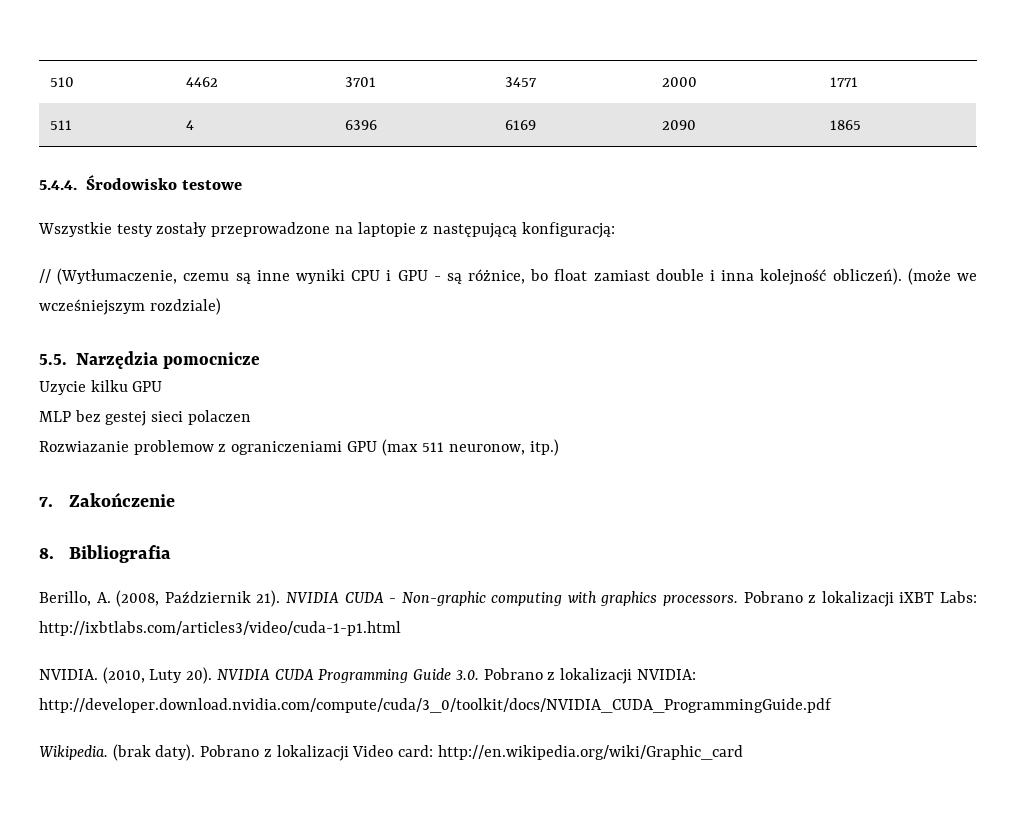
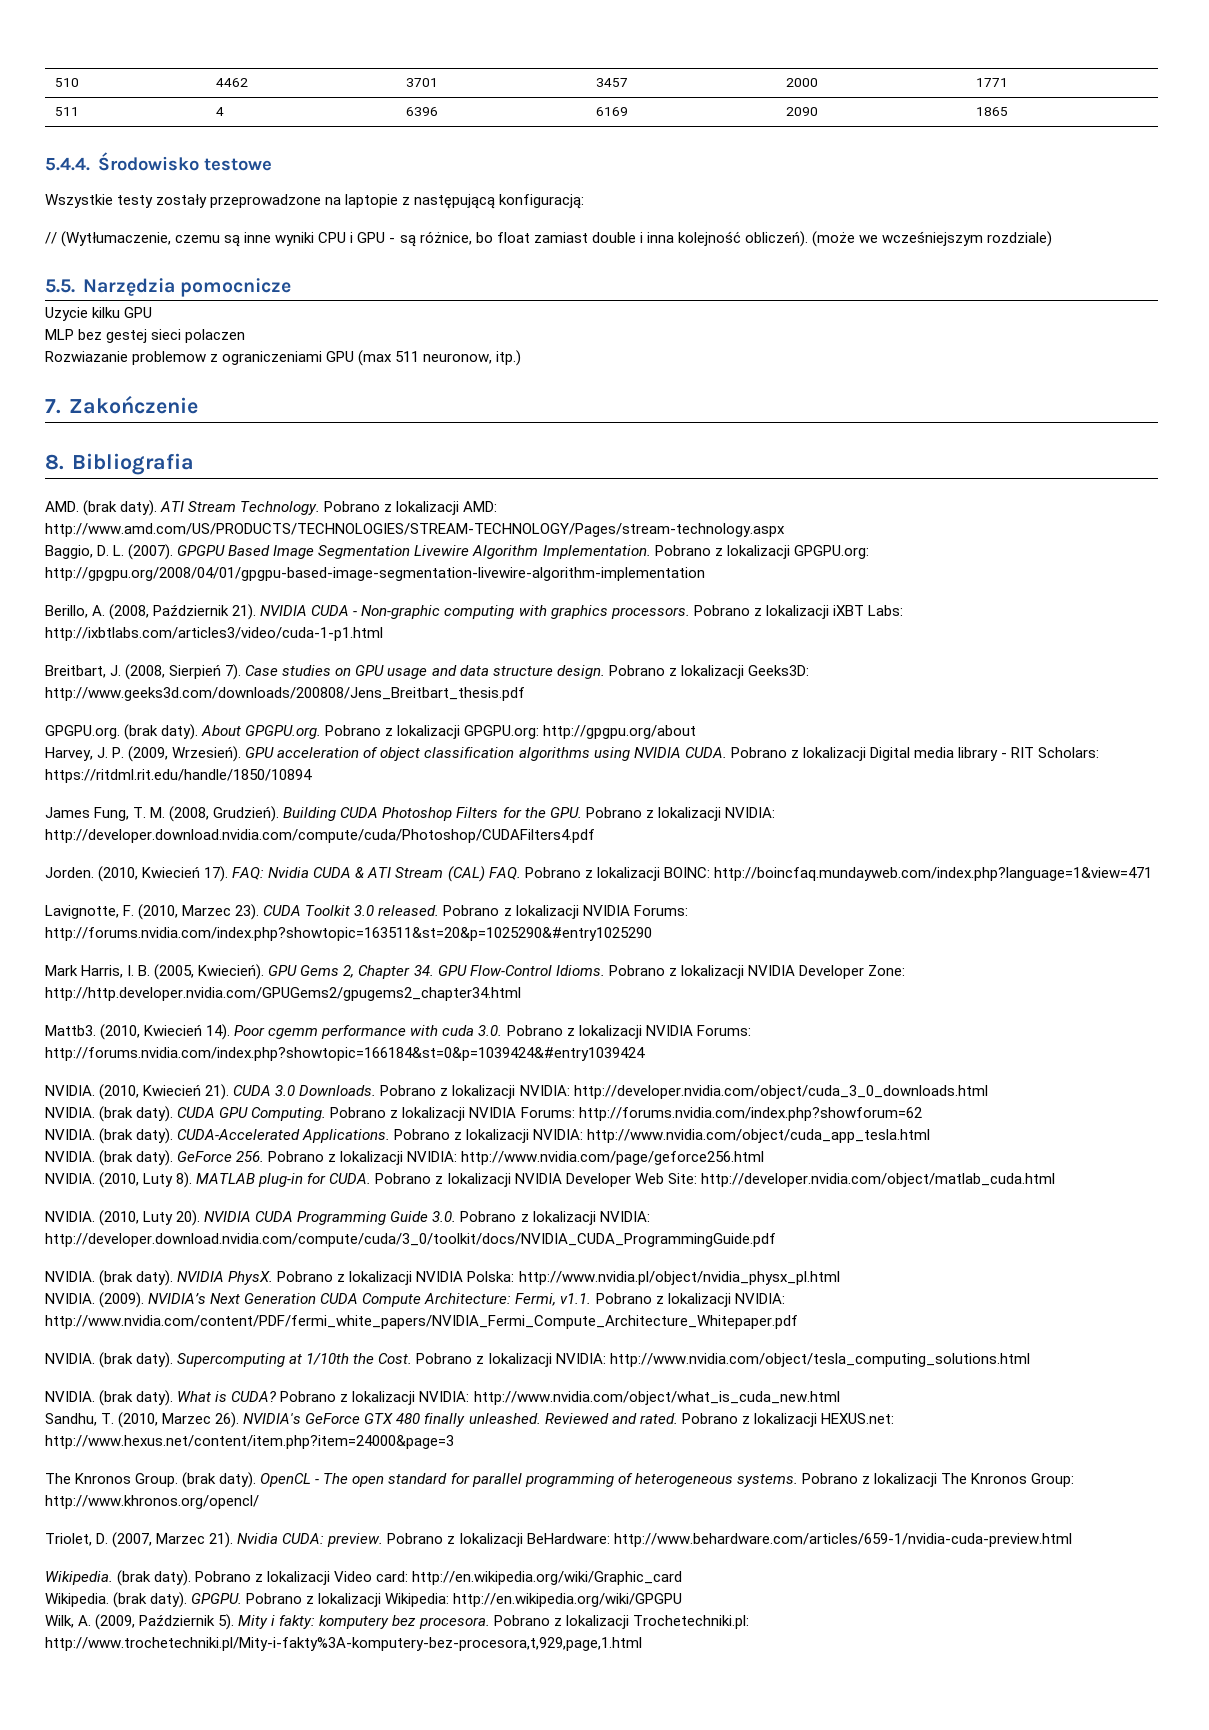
+ AMD. (brak daty). ATI Stream Technology. Pobrano z lokalizacji AMD: http://www.amd.com/US/PRODUCTS/TECHNOLOGIES/STREAM-TECHNOLOGY/Pages/stream-technology.aspx
+ Baggio, D. L. (2007). GPGPU Based Image Segmentation Livewire Algorithm Implementation. Pobrano z lokalizacji GPGPU.org: http://gpgpu.org/2008/04/01/gpgpu-based-image-segmentation-livewire-algorithm-implementation
+ Breitbart, J. (2008, Sierpień 7). Case studies on GPU usage and data structure design. Pobrano z lokalizacji Geeks3D: http://www.geeks3d.com/downloads/200808/Jens_Breitbart_thesis.pdf
+ GPGPU.org. (brak daty). About GPGPU.org. Pobrano z lokalizacji GPGPU.org: http://gpgpu.org/about
+ Harvey, J. P. (2009, Wrzesień). GPU acceleration of object classification algorithms using NVIDIA CUDA. Pobrano z lokalizacji Digital media library - RIT Scholars: https://ritdml.rit.edu/handle/1850/10894
+ James Fung, T. M. (2008, Grudzień). Building CUDA Photoshop Filters for the GPU. Pobrano z lokalizacji NVIDIA: http://developer.download.nvidia.com/compute/cuda/Photoshop/CUDAFilters4.pdf
+ Jorden. (2010, Kwiecień 17). FAQ: Nvidia CUDA & ATI Stream (CAL) FAQ. Pobrano z lokalizacji BOINC: http://boincfaq.mundayweb.com/index.php?language=1&view=471
+ Lavignotte, F. (2010, Marzec 23). CUDA Toolkit 3.0 released. Pobrano z lokalizacji NVIDIA Forums: http://forums.nvidia.com/index.php?showtopic=163511&st=20&p=1025290&#entry1025290
+ Mark Harris, I. B. (2005, Kwiecień). GPU Gems 2, Chapter 34. GPU Flow-Control Idioms. Pobrano z lokalizacji NVIDIA Developer Zone: http://http.developer.nvidia.com/GPUGems2/gpugems2_chapter34.html
+ Mattb3. (2010, Kwiecień 14). Poor cgemm performance with cuda 3.0. Pobrano z lokalizacji NVIDIA Forums: http://forums.nvidia.com/index.php?showtopic=166184&st=0&p=1039424&#entry1039424
+ NVIDIA. (2010, Kwiecień 21). CUDA 3.0 Downloads. Pobrano z lokalizacji NVIDIA: http://developer.nvidia.com/object/cuda_3_0_downloads.html
+ NVIDIA. (brak daty). CUDA GPU Computing. Pobrano z lokalizacji NVIDIA Forums: http://forums.nvidia.com/index.php?showforum=62
+ NVIDIA. (brak daty). CUDA-Accelerated Applications. Pobrano z lokalizacji NVIDIA: http://www.nvidia.com/object/cuda_app_tesla.html
+ NVIDIA. (brak daty). GeForce 256. Pobrano z lokalizacji NVIDIA: http://www.nvidia.com/page/geforce256.html
+ NVIDIA. (2010, Luty 8). MATLAB plug-in for CUDA. Pobrano z lokalizacji NVIDIA Developer Web Site: http://developer.nvidia.com/object/matlab_cuda.html
+ NVIDIA. (brak daty). NVIDIA PhysX. Pobrano z lokalizacji NVIDIA Polska: http://www.nvidia.pl/object/nvidia_physx_pl.html
+ NVIDIA. (2009). NVIDIA’s Next Generation CUDA Compute Architecture: Fermi, v1.1. Pobrano z lokalizacji NVIDIA: http://www.nvidia.com/content/PDF/fermi_white_papers/NVIDIA_Fermi_Compute_Architecture_Whitepaper.pdf
+ NVIDIA. (brak daty). Supercomputing at 1/10th the Cost. Pobrano z lokalizacji NVIDIA: http://www.nvidia.com/object/tesla_computing_solutions.html
+ NVIDIA. (brak daty). What is CUDA? Pobrano z lokalizacji NVIDIA: http://www.nvidia.com/object/what_is_cuda_new.html
+ Sandhu, T. (2010, Marzec 26). NVIDIA's GeForce GTX 480 finally unleashed. Reviewed and rated. Pobrano z lokalizacji HEXUS.net: http://www.hexus.net/content/item.php?item=24000&page=3
+ The Knronos Group. (brak daty). OpenCL - The open standard for parallel programming of heterogeneous systems. Pobrano z lokalizacji The Knronos Group: http://www.khronos.org/opencl/
+ Triolet, D. (2007, Marzec 21). Nvidia CUDA: preview. Pobrano z lokalizacji BeHardware: http://www.behardware.com/articles/659-1/nvidia-cuda-preview.html
+ Wikipedia. (brak daty). GPGPU. Pobrano z lokalizacji Wikipedia: http://en.wikipedia.org/wiki/GPGPU
+ Wilk, A. (2009, Październik 5). Mity i fakty: komputery bez procesora. Pobrano z lokalizacji Trochetechniki.pl: http://www.trochetechniki.pl/Mity-i-fakty%3A-komputery-bez-procesora,t,929,page,1.html

